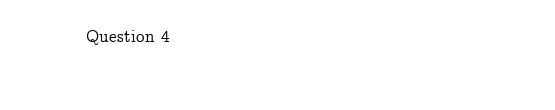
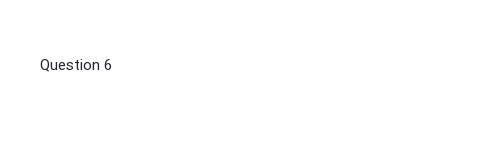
- Question 4
+ Question 6

